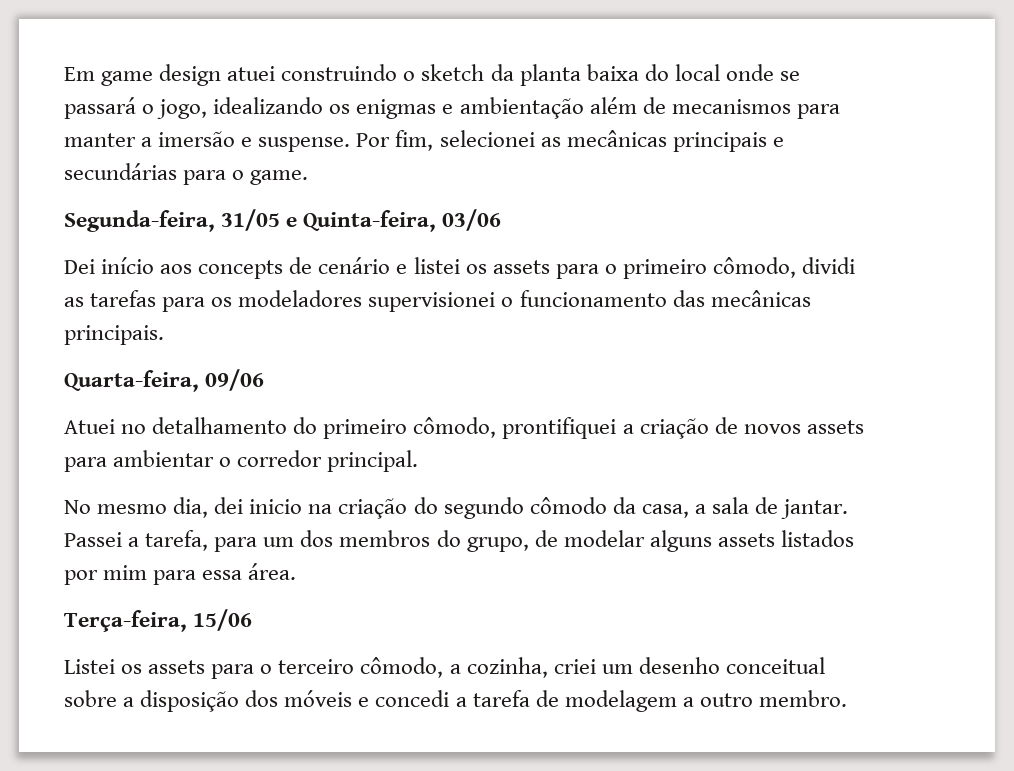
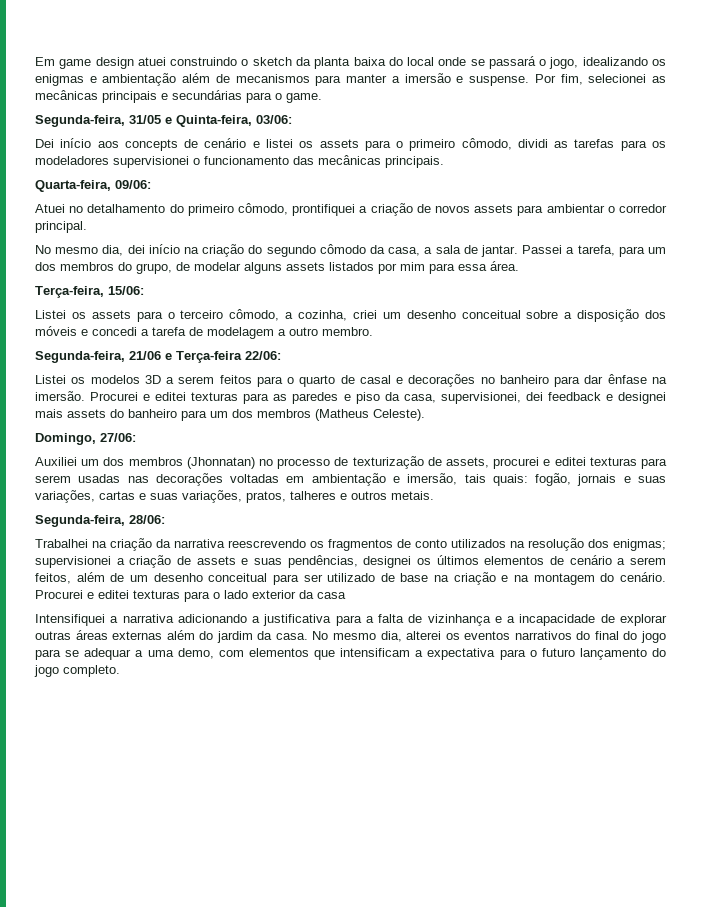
- Segunda-feira, 31/05 e Quinta-feira, 03/06
+ Segunda-feira, 31/05 e Quinta-feira, 03/06:
- Quarta-feira, 09/06
+ Quarta-feira, 09/06:
- No mesmo dia, dei inicio na criação do segundo cômodo da casa, a sala de jantar.
+ No mesmo dia, dei início na criação do segundo cômodo da casa, a sala de jantar.
- Terça-feira, 15/06
+ Terça-feira, 15/06:
+ Segunda-feira, 21/06 e Terça-feira 22/06:
+ Listei os modelos 3D a serem feitos para o quarto de casal e decorações no banheiro para dar ênfase na imersão. Procurei e editei texturas para as paredes e piso da casa, supervisionei, dei feedback e designei mais assets do banheiro para um dos membros (Matheus Celeste).
+ Domingo, 27/06:
+ Auxiliei um dos membros (Jhonnatan) no processo de texturização de assets, procurei e editei texturas para serem usadas nas decorações voltadas em ambientação e imersão, tais quais: fogão, jornais e suas variações, cartas e suas variações, pratos, talheres e outros metais.
+ Segunda-feira, 28/06:
+ Trabalhei na criação da narrativa reescrevendo os fragmentos de conto utilizados na resolução dos enigmas; supervisionei a criação de assets e suas pendências, designei os últimos elementos de cenário a serem feitos, além de um desenho conceitual para ser utilizado de base na criação e na montagem do cenário. Procurei e editei texturas para o lado exterior da casa
+ Intensifiquei a narrativa adicionando a justificativa para a falta de vizinhança e a incapacidade de explorar outras áreas externas além do jardim da casa. No mesmo dia, alterei os eventos narrativos do final do jogo para se adequar a uma demo, com elementos que intensificam a expectativa para o futuro lançamento do jogo completo.

